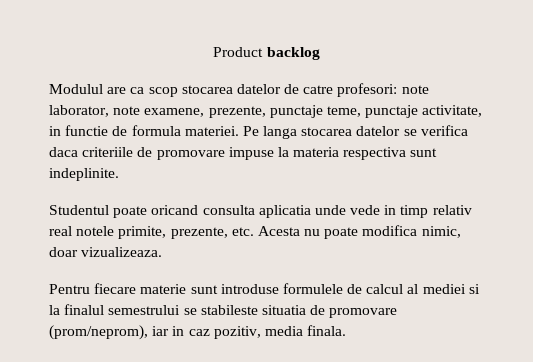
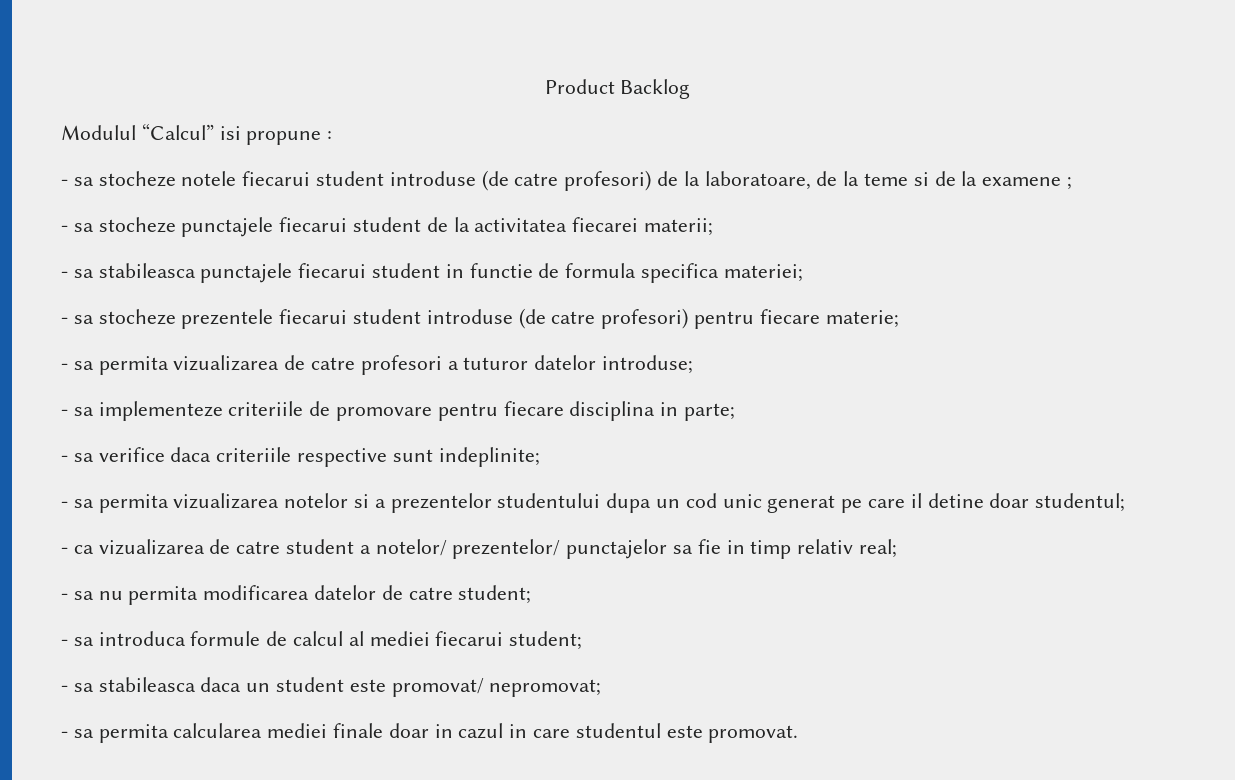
- Product backlog
+ Product Backlog
- Modulul are ca scop stocarea datelor de catre profesori: note laborator, note examene, prezente, punctaje teme, punctaje activitate, in functie de formula materiei. Pe langa stocarea datelor se verifica daca criteriile de promovare impuse la materia respectiva sunt indeplinite.
- Studentul poate oricand consulta aplicatia unde vede in timp relativ real notele primite, prezente, etc. Acesta nu poate modifica nimic, doar vizualizeaza.
- Pentru fiecare materie sunt introduse formulele de calcul al mediei si la finalul semestrului se stabileste situatia de promovare (prom/neprom), iar in caz pozitiv, media finala.
+ Modulul “Calcul” isi propune :
+ - sa stocheze notele fiecarui student introduse (de catre profesori) de la laboratoare, de la teme si de la examene ;
+ - sa stocheze punctajele fiecarui student de la activitatea fiecarei materii;
+ - sa stabileasca punctajele fiecarui student in functie de formula specifica materiei;
+ - sa stocheze prezentele fiecarui student introduse (de catre profesori) pentru fiecare materie;
+ - sa permita vizualizarea de catre profesori a tuturor datelor introduse;
+ - sa implementeze criteriile de promovare pentru fiecare disciplina in parte;
+ - sa verifice daca criteriile respective sunt indeplinite;
+ - sa permita vizualizarea notelor si a prezentelor studentului dupa un cod unic generat pe care il detine doar studentul;
+ - ca vizualizarea de catre student a notelor/ prezentelor/ punctajelor sa fie in timp relativ real;
+ - sa nu permita modificarea datelor de catre student;
+ - sa introduca formule de calcul al mediei fiecarui student;
+ - sa stabileasca daca un student este promovat/ nepromovat;
+ - sa permita calcularea mediei finale doar in cazul in care studentul este promovat.

